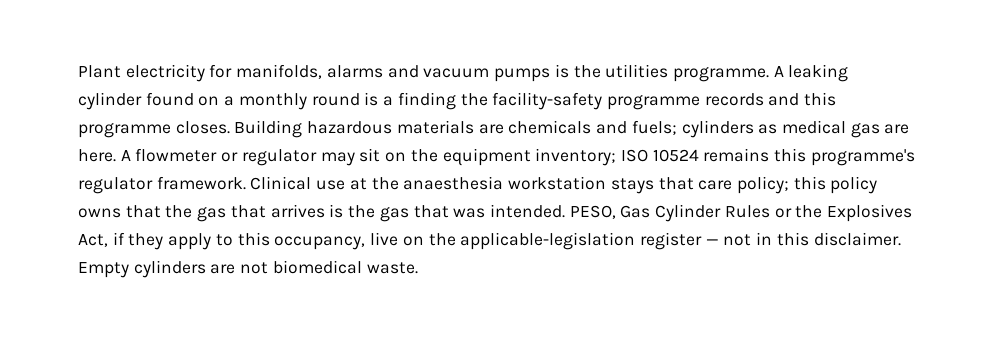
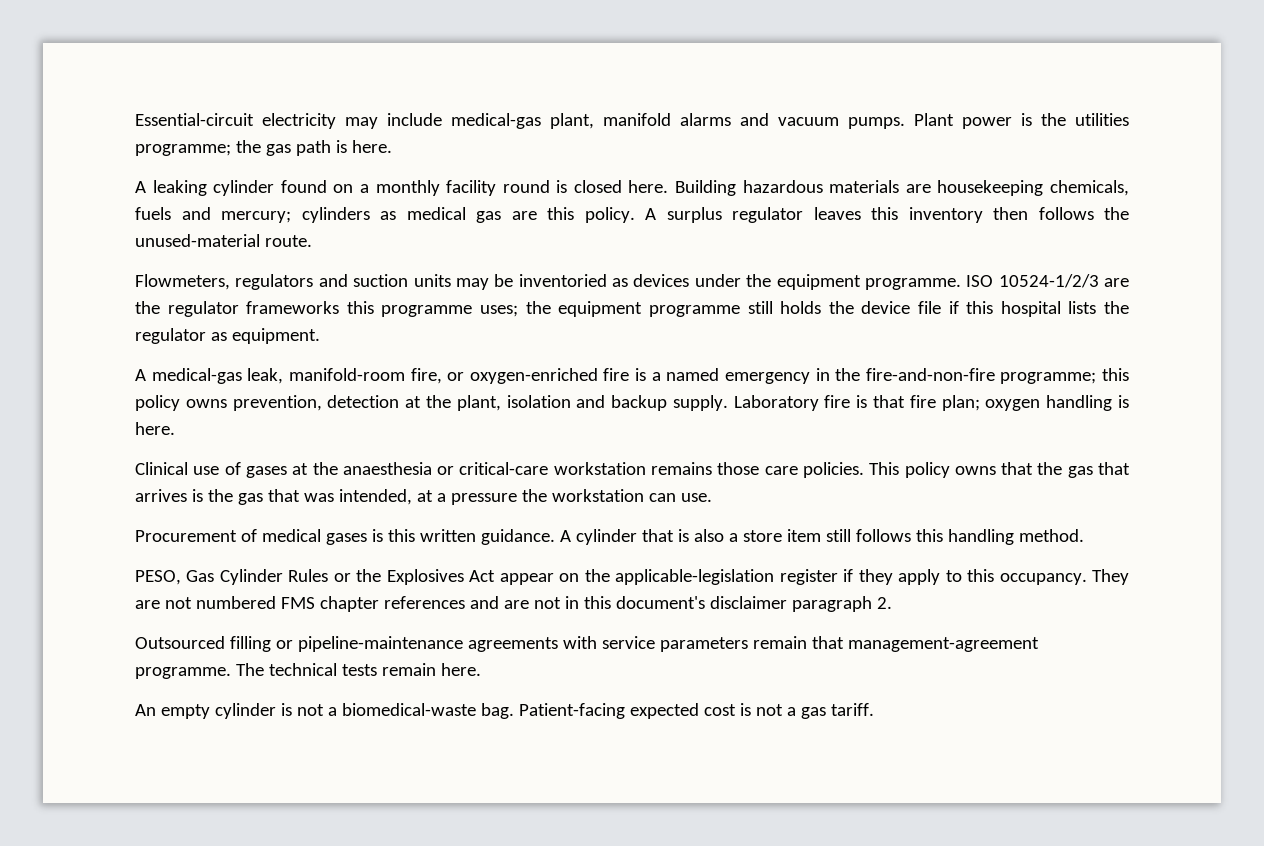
- Plant electricity for manifolds, alarms and vacuum pumps is the utilities programme. A leaking cylinder found on a monthly round is a finding the facility-safety programme records and this programme closes. Building hazardous materials are chemicals and fuels; cylinders as medical gas are here. A flowmeter or regulator may sit on the equipment inventory; ISO 10524 remains this programme's regulator framework. Clinical use at the anaesthesia workstation stays that care policy; this policy owns that the gas that arrives is the gas that was intended. PESO, Gas Cylinder Rules or the Explosives Act, if they apply to this occupancy, live on the applicable-legislation register — not in this disclaimer. Empty cylinders are not biomedical waste.
+ Essential-circuit electricity may include medical-gas plant, manifold alarms and vacuum pumps. Plant power is the utilities programme; the gas path is here.
+ A leaking cylinder found on a monthly facility round is closed here. Building hazardous materials are housekeeping chemicals, fuels and mercury; cylinders as medical gas are this policy. A surplus regulator leaves this inventory then follows the unused-material route.
+ Flowmeters, regulators and suction units may be inventoried as devices under the equipment programme. ISO 10524-1/2/3 are the regulator frameworks this programme uses; the equipment programme still holds the device file if this hospital lists the regulator as equipment.
+ A medical-gas leak, manifold-room fire, or oxygen-enriched fire is a named emergency in the fire-and-non-fire programme; this policy owns prevention, detection at the plant, isolation and backup supply. Laboratory fire is that fire plan; oxygen handling is here.
+ Clinical use of gases at the anaesthesia or critical-care workstation remains those care policies. This policy owns that the gas that arrives is the gas that was intended, at a pressure the workstation can use.
+ Procurement of medical gases is this written guidance. A cylinder that is also a store item still follows this handling method.
+ PESO, Gas Cylinder Rules or the Explosives Act appear on the applicable-legislation register if they apply to this occupancy. They are not numbered FMS chapter references and are not in this document's disclaimer paragraph 2.
+ Outsourced filling or pipeline-maintenance agreements with service parameters remain that management-agreement programme. The technical tests remain here.
+ An empty cylinder is not a biomedical-waste bag. Patient-facing expected cost is not a gas tariff.

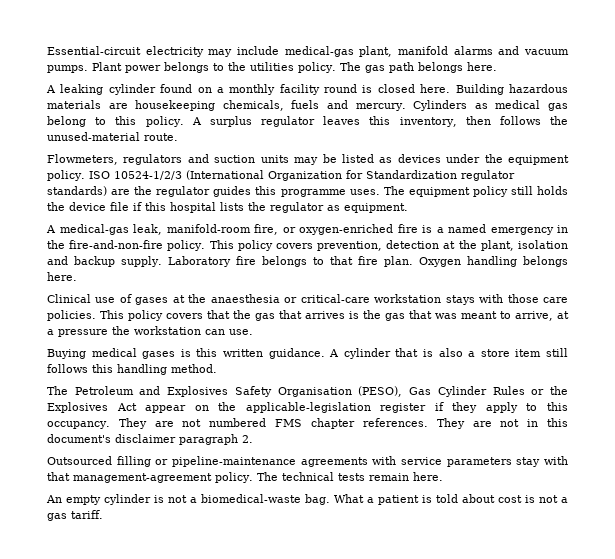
- Plant power is the utilities programme; the gas path is here.
+ Plant power belongs to the utilities policy. The gas path belongs here.
- Building hazardous materials are housekeeping chemicals, fuels and mercury; cylinders as medical gas are this policy.
+ Building hazardous materials are housekeeping chemicals, fuels and mercury. Cylinders as medical gas belong to this policy.
- A surplus regulator leaves this inventory then follows the unused-material route.
+ A surplus regulator leaves this inventory, then follows the unused-material route.
- Flowmeters, regulators and suction units may be inventoried as devices under the equipment programme.
+ Flowmeters, regulators and suction units may be listed as devices under the equipment policy.
- ISO 10524-1/2/3 are the regulator frameworks this programme uses; the equipment programme still holds the device file if this hospital lists the regulator as equipment.
+ ISO 10524-1/2/3 (International Organization for Standardization regulator standards) are the regulator guides this programme uses. The equipment policy still holds the device file if this hospital lists the regulator as equipment.
- A medical-gas leak, manifold-room fire, or oxygen-enriched fire is a named emergency in the fire-and-non-fire programme; this policy owns prevention, detection at the plant, isolation and backup supply.
+ A medical-gas leak, manifold-room fire, or oxygen-enriched fire is a named emergency in the fire-and-non-fire policy. This policy covers prevention, detection at the plant, isolation and backup supply.
- Laboratory fire is that fire plan; oxygen handling is here.
+ Laboratory fire belongs to that fire plan. Oxygen handling belongs here.
- Clinical use of gases at the anaesthesia or critical-care workstation remains those care policies.
+ Clinical use of gases at the anaesthesia or critical-care workstation stays with those care policies.
- This policy owns that the gas that arrives is the gas that was intended, at a pressure the workstation can use.
+ This policy covers that the gas that arrives is the gas that was meant to arrive, at a pressure the workstation can use.
- Procurement of medical gases is this written guidance.
+ Buying medical gases is this written guidance.
- PESO, Gas Cylinder Rules or the Explosives Act appear on the applicable-legislation register if they apply to this occupancy.
+ The Petroleum and Explosives Safety Organisation (PESO), Gas Cylinder Rules or the Explosives Act appear on the applicable-legislation register if they apply to this occupancy.
- They are not numbered FMS chapter references and are not in this document's disclaimer paragraph 2.
+ They are not numbered FMS chapter references. They are not in this document's disclaimer paragraph 2.
- Outsourced filling or pipeline-maintenance agreements with service parameters remain that management-agreement programme.
+ Outsourced filling or pipeline-maintenance agreements with service parameters stay with that management-agreement policy.
- Patient-facing expected cost is not a gas tariff.
+ What a patient is told about cost is not a gas tariff.

